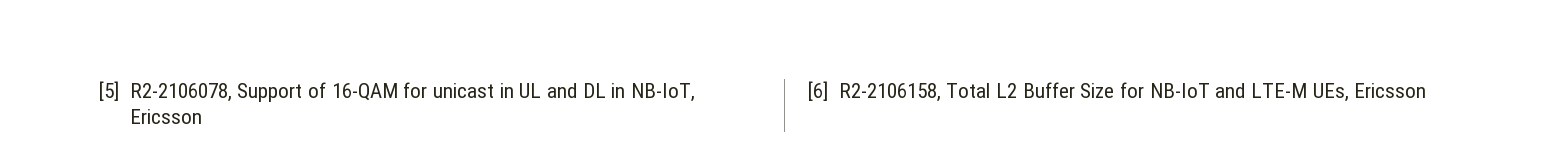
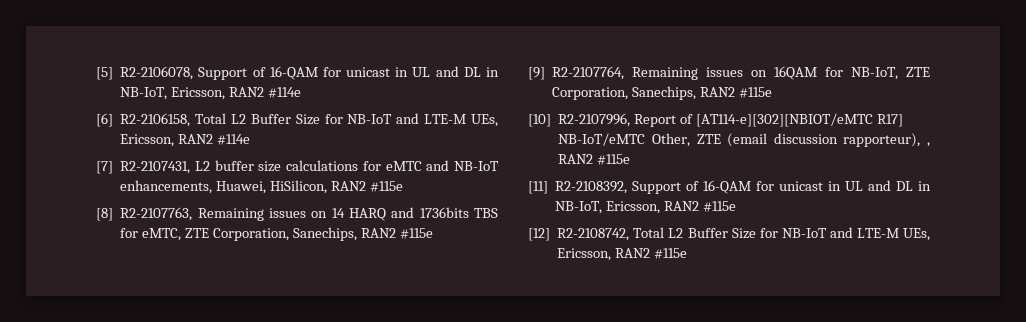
- [5] R2-2106078, Support of 16-QAM for unicast in UL and DL in NB-IoT, Ericsson
+ [5] R2-2106078, Support of 16-QAM for unicast in UL and DL in NB-IoT, Ericsson, RAN2 #114e
- [6] R2-2106158, Total L2 Buffer Size for NB-IoT and LTE-M UEs, Ericsson
+ [6] R2-2106158, Total L2 Buffer Size for NB-IoT and LTE-M UEs, Ericsson, RAN2 #114e
+ [7] R2-2107431, L2 buffer size calculations for eMTC and NB-IoT enhancements, Huawei, HiSilicon, RAN2 #115e
+ [8] R2-2107763, Remaining issues on 14 HARQ and 1736bits TBS for eMTC, ZTE Corporation, Sanechips, RAN2 #115e
+ [9] R2-2107764, Remaining issues on 16QAM for NB-IoT, ZTE Corporation, Sanechips, RAN2 #115e
+ [10] R2-2107996, Report of [AT114-e][302][NBIOT/eMTC R17] NB-IoT/eMTC Other, ZTE (email discussion rapporteur), , RAN2 #115e
+ [11] R2-2108392, Support of 16-QAM for unicast in UL and DL in NB-IoT, Ericsson, RAN2 #115e
+ [12] R2-2108742, Total L2 Buffer Size for NB-IoT and LTE-M UEs, Ericsson, RAN2 #115e

